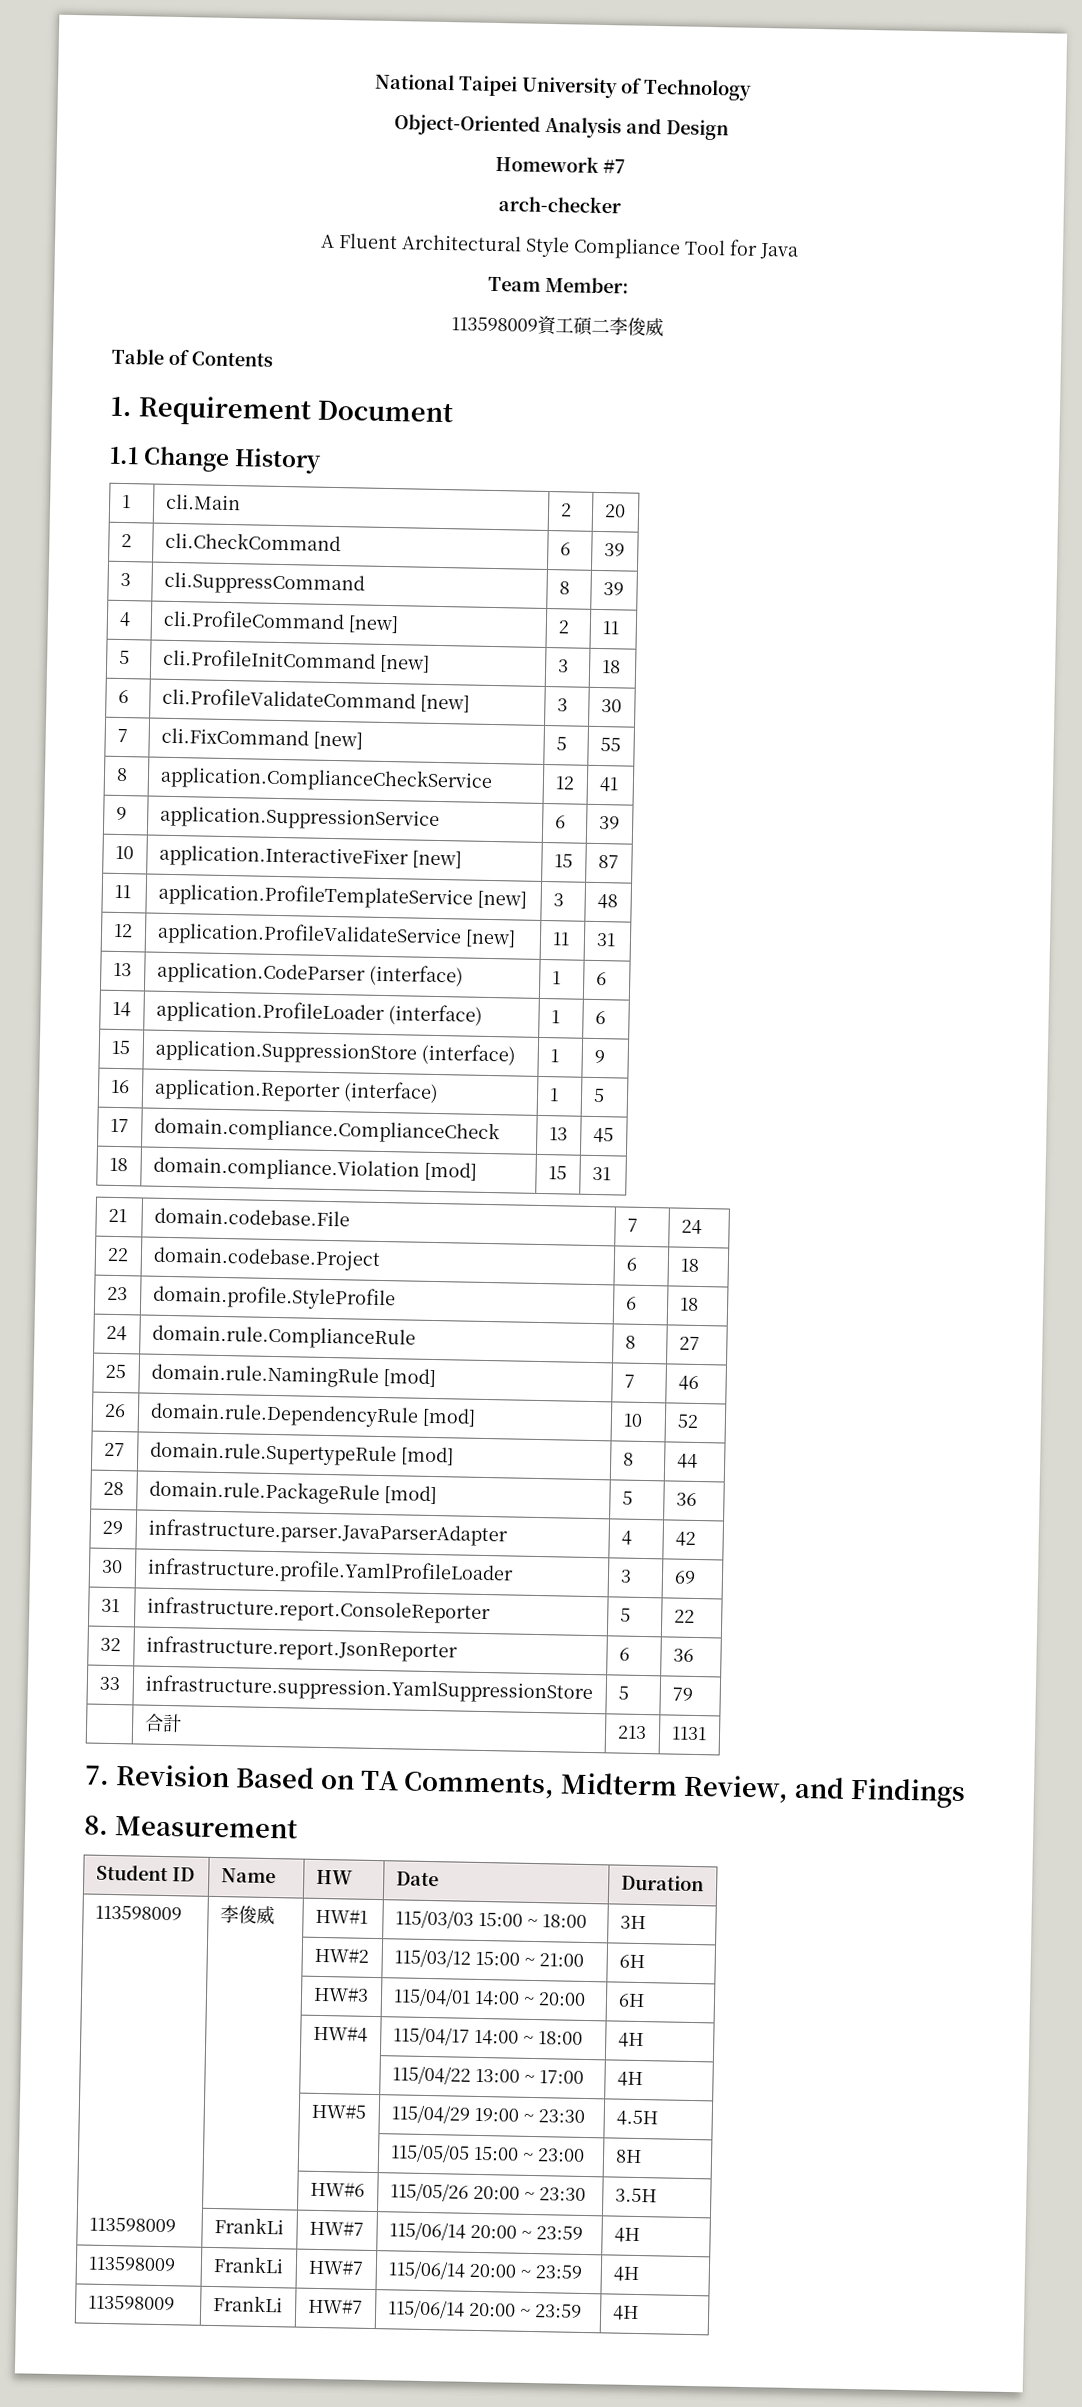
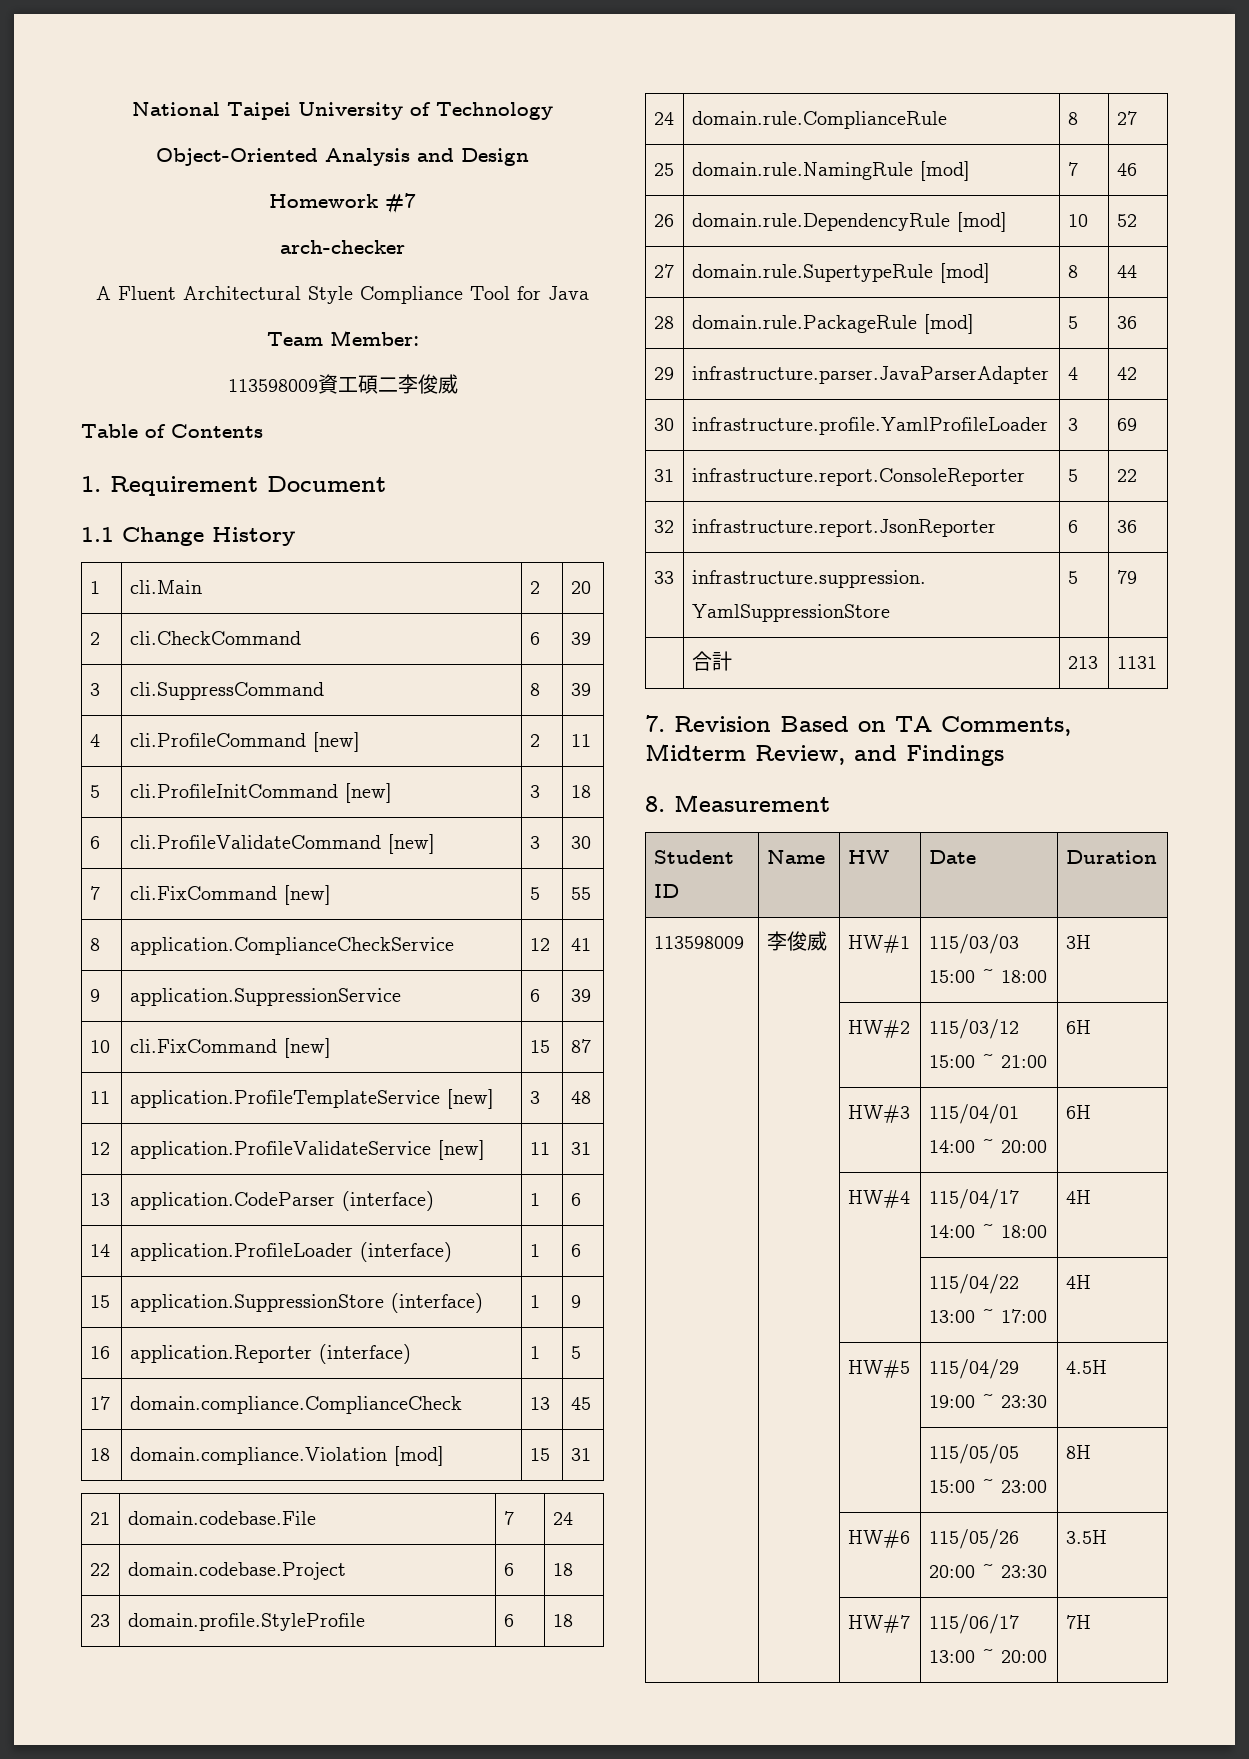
- 10 | application.InteractiveFixer [new] | 15 | 87
+ 10 | cli.FixCommand [new] | 15 | 87
  | | HW#6 | 115/05/26 20:00 ~ 23:30 | 3.5H
- 113598009 | FrankLi | HW#7 | 115/06/14 20:00 ~ 23:59 | 4H
- 113598009 | FrankLi | HW#7 | 115/06/14 20:00 ~ 23:59 | 4H
- 113598009 | FrankLi | HW#7 | 115/06/14 20:00 ~ 23:59 | 4H
+ | | HW#7 | 115/06/17 13:00 ~ 20:00 | 7H

